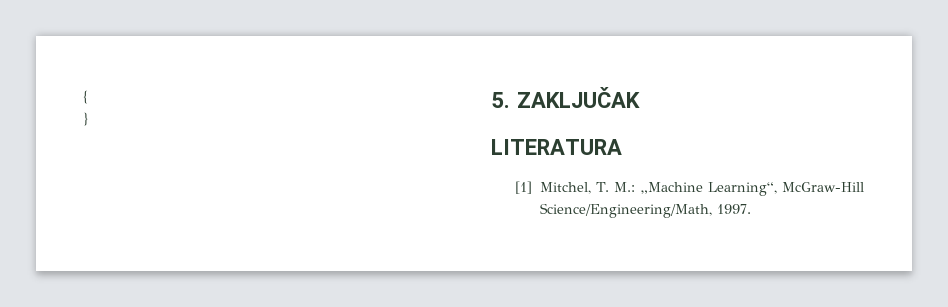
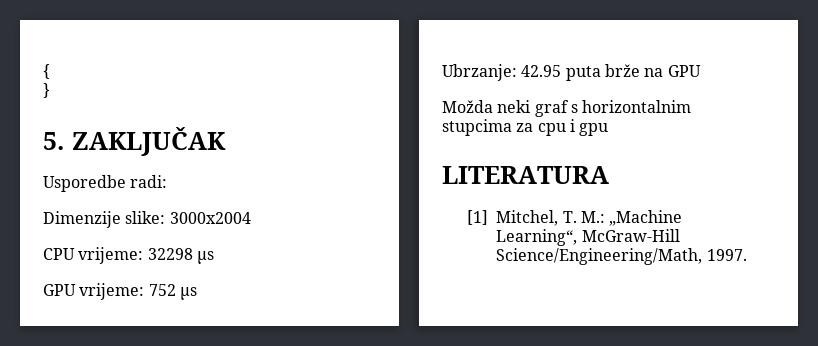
+ Usporedbe radi:
+ Dimenzije slike: 3000x2004
+ CPU vrijeme: 32298 µs
+ GPU vrijeme: 752 µs
+ Ubrzanje: 42.95 puta brže na GPU
+ Možda neki graf s horizontalnim stupcima za cpu i gpu

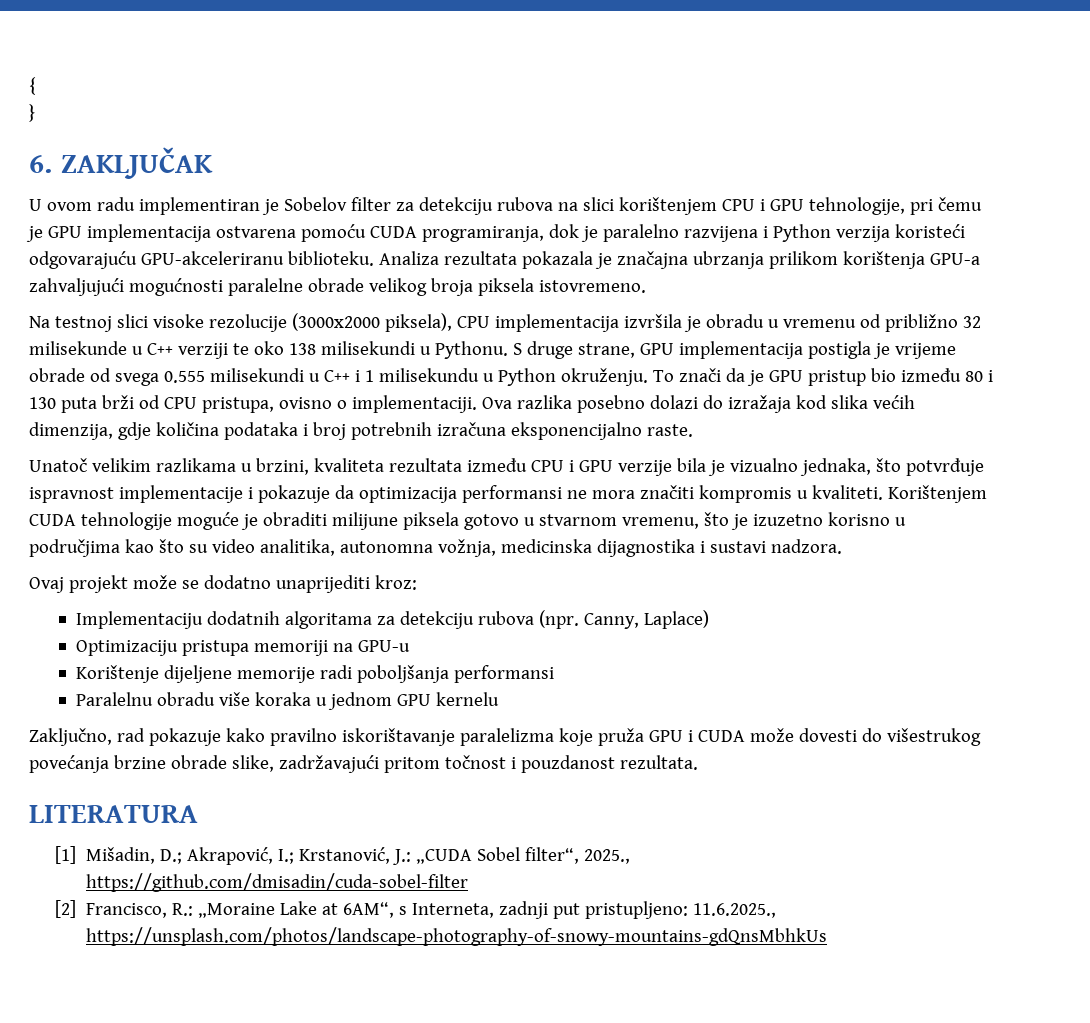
- 5. ZAKLJUČAK
+ 6. ZAKLJUČAK
- Usporedbe radi:
- Dimenzije slike: 3000x2004
- CPU vrijeme: 32298 µs
- GPU vrijeme: 752 µs
- Ubrzanje: 42.95 puta brže na GPU
- Možda neki graf s horizontalnim stupcima za cpu i gpu
+ U ovom radu implementiran je Sobelov filter za detekciju rubova na slici korištenjem CPU i GPU tehnologije, pri čemu je GPU implementacija ostvarena pomoću CUDA programiranja, dok je paralelno razvijena i Python verzija koristeći odgovarajuću GPU-akceleriranu biblioteku. Analiza rezultata pokazala je značajna ubrzanja prilikom korištenja GPU-a zahvaljujući mogućnosti paralelne obrade velikog broja piksela istovremeno.
+ Na testnoj slici visoke rezolucije (3000x2000 piksela), CPU implementacija izvršila je obradu u vremenu od približno 32 milisekunde u C++ verziji te oko 138 milisekundi u Pythonu. S druge strane, GPU implementacija postigla je vrijeme obrade od svega 0.555 milisekundi u C++ i 1 milisekundu u Python okruženju. To znači da je GPU pristup bio između 80 i 130 puta brži od CPU pristupa, ovisno o implementaciji. Ova razlika posebno dolazi do izražaja kod slika većih dimenzija, gdje količina podataka i broj potrebnih izračuna eksponencijalno raste.
+ Unatoč velikim razlikama u brzini, kvaliteta rezultata između CPU i GPU verzije bila je vizualno jednaka, što potvrđuje ispravnost implementacije i pokazuje da optimizacija performansi ne mora značiti kompromis u kvaliteti. Korištenjem CUDA tehnologije moguće je obraditi milijune piksela gotovo u stvarnom vremenu, što je izuzetno korisno u područjima kao što su video analitika, autonomna vožnja, medicinska dijagnostika i sustavi nadzora.
+ Ovaj projekt može se dodatno unaprijediti kroz:
+ Implementaciju dodatnih algoritama za detekciju rubova (npr. Canny, Laplace)
+ Optimizaciju pristupa memoriji na GPU-u
+ Korištenje dijeljene memorije radi poboljšanja performansi
+ Paralelnu obradu više koraka u jednom GPU kernelu
+ Zaključno, rad pokazuje kako pravilno iskorištavanje paralelizma koje pruža GPU i CUDA može dovesti do višestrukog povećanja brzine obrade slike, zadržavajući pritom točnost i pouzdanost rezultata.
  LITERATURA
- [1] Mitchel, T. M.: „Machine Learning“, McGraw-Hill Science/Engineering/Math, 1997.
+ [1] Mišadin, D.; Akrapović, I.; Krstanović, J.: „CUDA Sobel filter“, 2025., https://github.com/dmisadin/cuda-sobel-filter
+ [2] Francisco, R.: „Moraine Lake at 6AM“, s Interneta, zadnji put pristupljeno: 11.6.2025., https://unsplash.com/photos/landscape-photography-of-snowy-mountains-gdQnsMbhkUs

